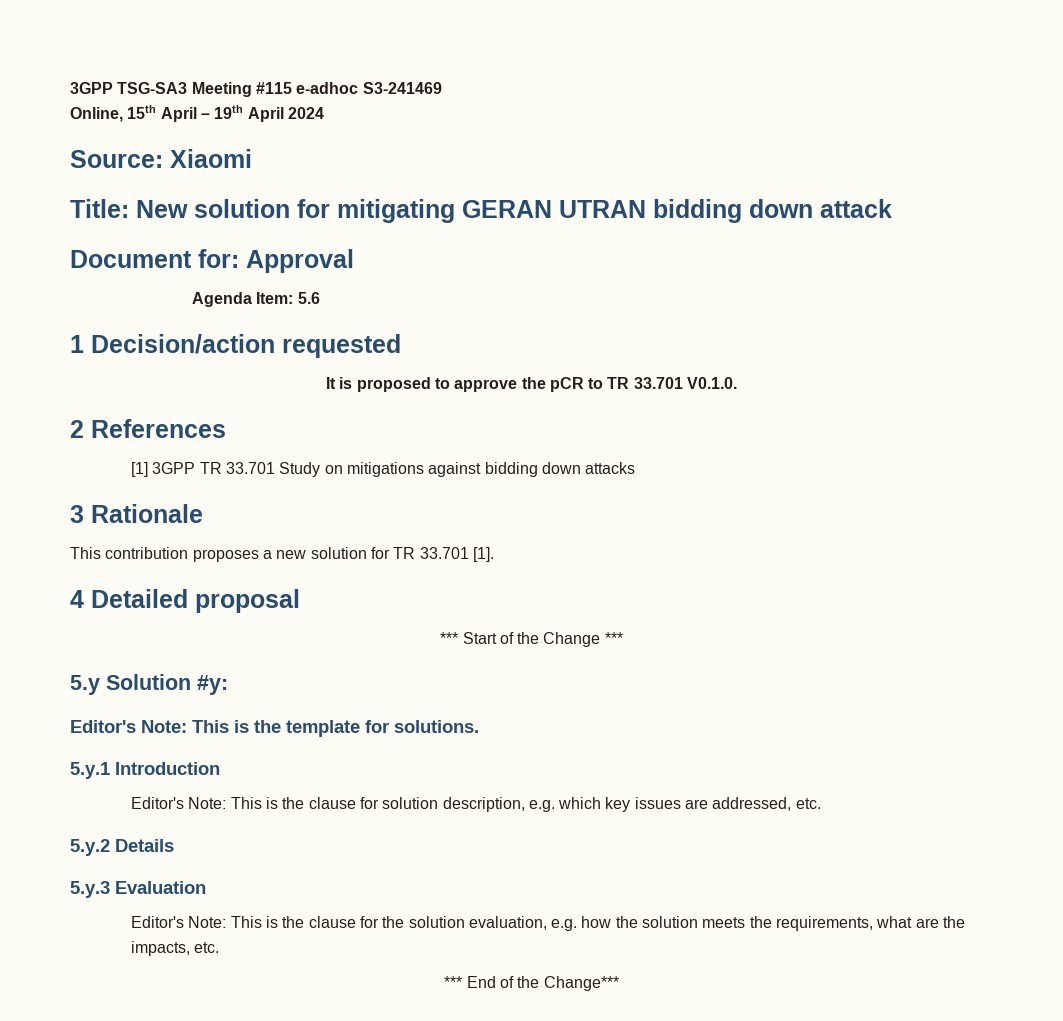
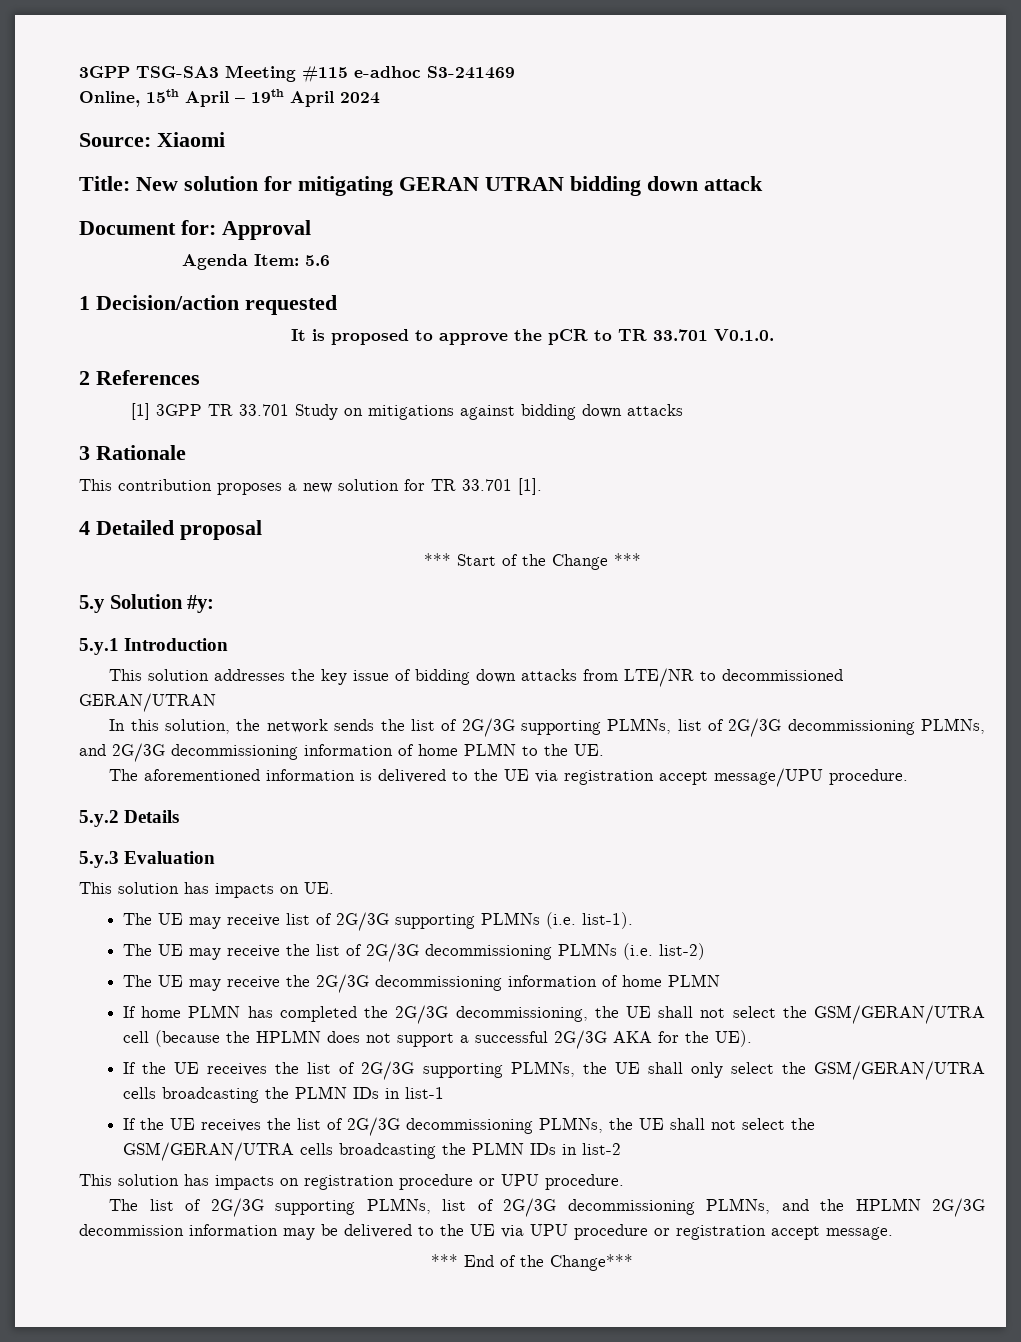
- Editor's Note: This is the template for solutions.
  5.y.1 Introduction
- Editor's Note: This is the clause for solution description, e.g. which key issues are addressed, etc.
+ This solution addresses the key issue of bidding down attacks from LTE/NR to decommissioned GERAN/UTRAN
+ In this solution, the network sends the list of 2G/3G supporting PLMNs, list of 2G/3G decommissioning PLMNs, and 2G/3G decommissioning information of home PLMN to the UE.
+ The aforementioned information is delivered to the UE via registration accept message/UPU procedure.
  5.y.2 Details
  5.y.3 Evaluation
- Editor's Note: This is the clause for the solution evaluation, e.g. how the solution meets the requirements, what are the impacts, etc.
+ This solution has impacts on UE.
+ The UE may receive list of 2G/3G supporting PLMNs (i.e. list-1).
+ The UE may receive the list of 2G/3G decommissioning PLMNs (i.e. list-2)
+ The UE may receive the 2G/3G decommissioning information of home PLMN
+ If home PLMN has completed the 2G/3G decommissioning, the UE shall not select the GSM/GERAN/UTRA cell (because the HPLMN does not support a successful 2G/3G AKA for the UE).
+ If the UE receives the list of 2G/3G supporting PLMNs, the UE shall only select the GSM/GERAN/UTRA cells broadcasting the PLMN IDs in list-1
+ If the UE receives the list of 2G/3G decommissioning PLMNs, the UE shall not select the GSM/GERAN/UTRA cells broadcasting the PLMN IDs in list-2
+ This solution has impacts on registration procedure or UPU procedure.
+ The list of 2G/3G supporting PLMNs, list of 2G/3G decommissioning PLMNs, and the HPLMN 2G/3G decommission information may be delivered to the UE via UPU procedure or registration accept message.

